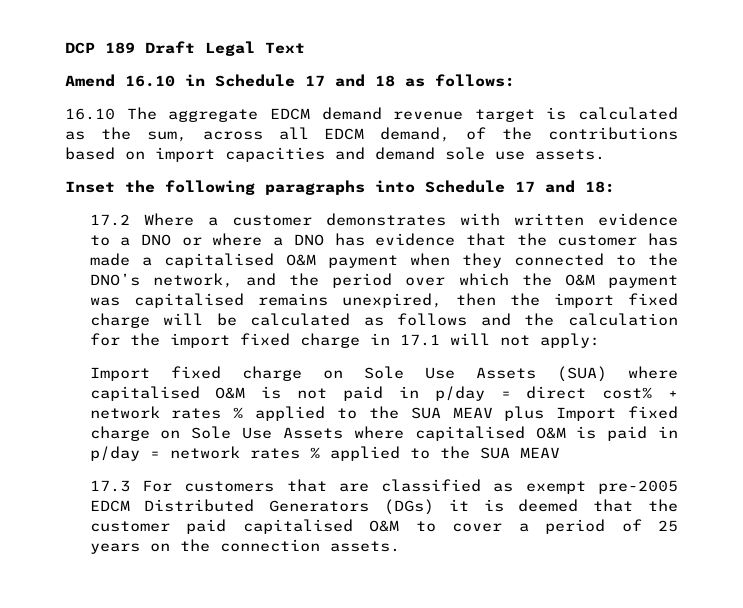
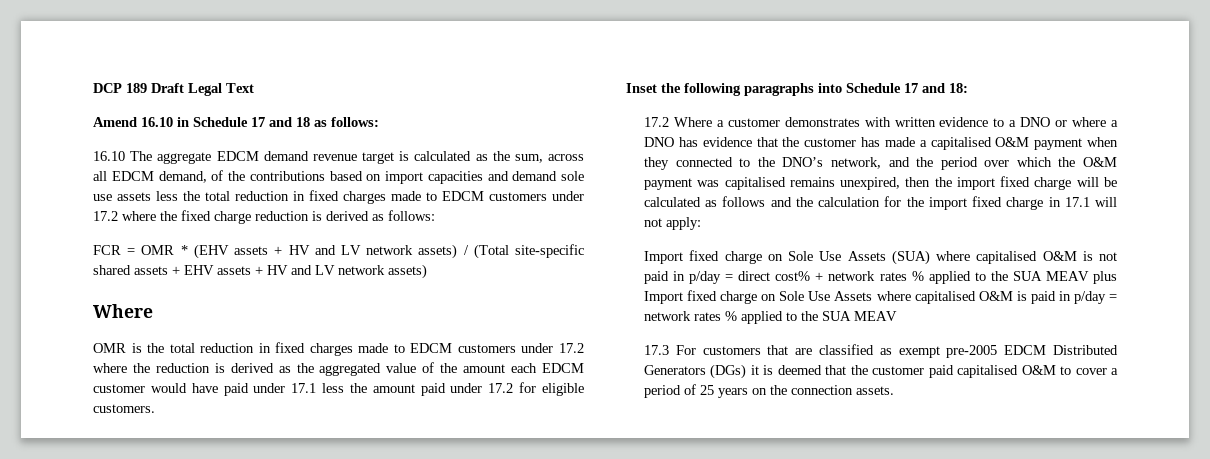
- 16.10 The aggregate EDCM demand revenue target is calculated as the sum, across all EDCM demand, of the contributions based on import capacities and demand sole use assets.
+ 16.10 The aggregate EDCM demand revenue target is calculated as the sum, across all EDCM demand, of the contributions based on import capacities and demand sole use assets less the total reduction in fixed charges made to EDCM customers under 17.2 where the fixed charge reduction is derived as follows:
+ FCR = OMR * (EHV assets + HV and LV network assets) / (Total site-specific shared assets + EHV assets + HV and LV network assets)
+ Where
+ OMR is the total reduction in fixed charges made to EDCM customers under 17.2 where the reduction is derived as the aggregated value of the amount each EDCM customer would have paid under 17.1 less the amount paid under 17.2 for eligible customers.

